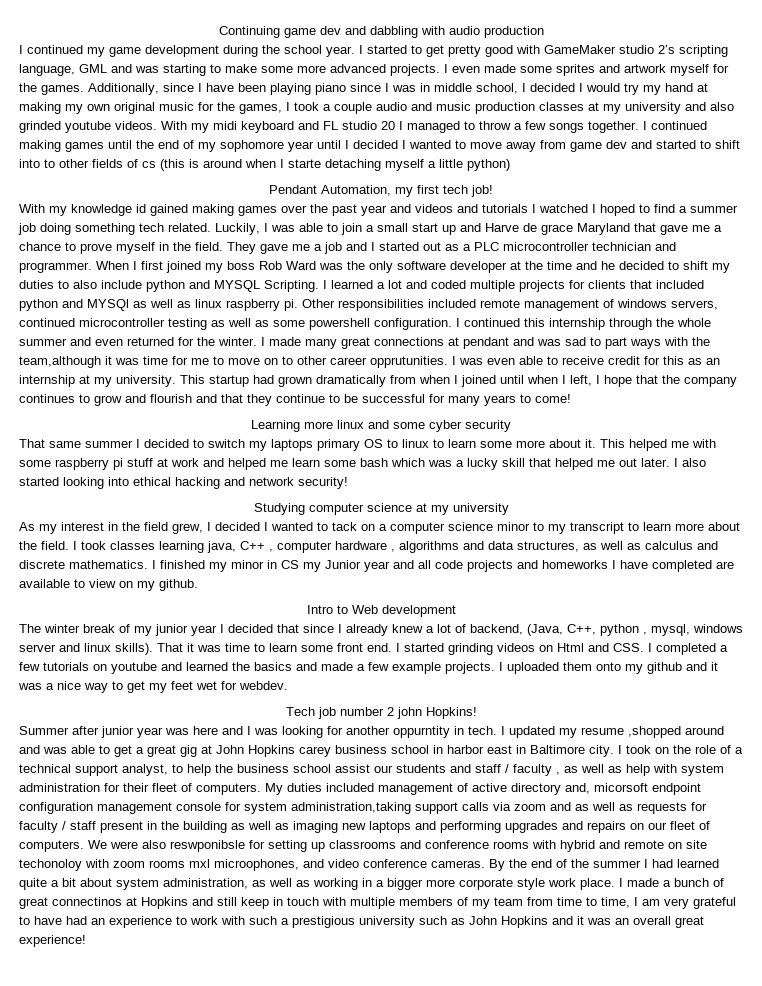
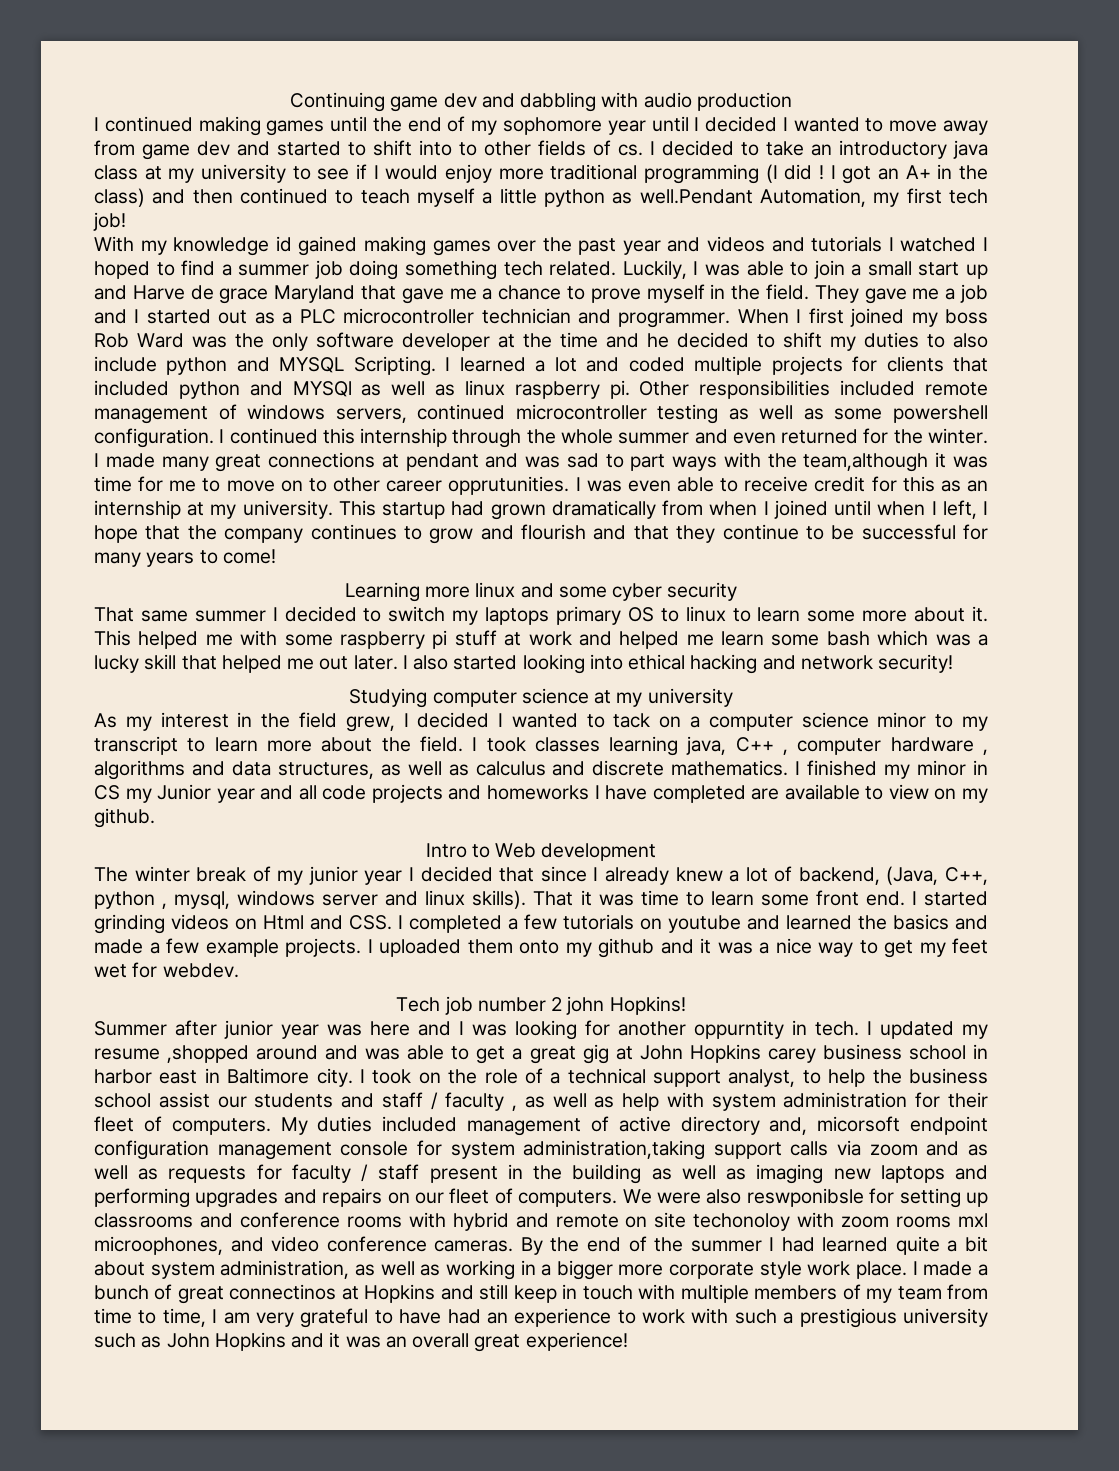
- I continued my game development during the school year. I started to get pretty good with GameMaker studio 2’s scripting language, GML and was starting to make some more advanced projects. I even made some sprites and artwork myself for the games. Additionally, since I have been playing piano since I was in middle school, I decided I would try my hand at making my own original music for the games, I took a couple audio and music production classes at my university and also grinded youtube videos. With my midi keyboard and FL studio 20 I managed to throw a few songs together. I continued making games until the end of my sophomore year until I decided I wanted to move away from game dev and started to shift into to other fields of cs (this is around when I starte detaching myself a little python)
- Pendant Automation, my first tech job!
+ I continued making games until the end of my sophomore year until I decided I wanted to move away from game dev and started to shift into to other fields of cs. I decided to take an introductory java class at my university to see if I would enjoy more traditional programming (I did ! I got an A+ in the class) and then continued to teach myself a little python as well.Pendant Automation, my first tech job!

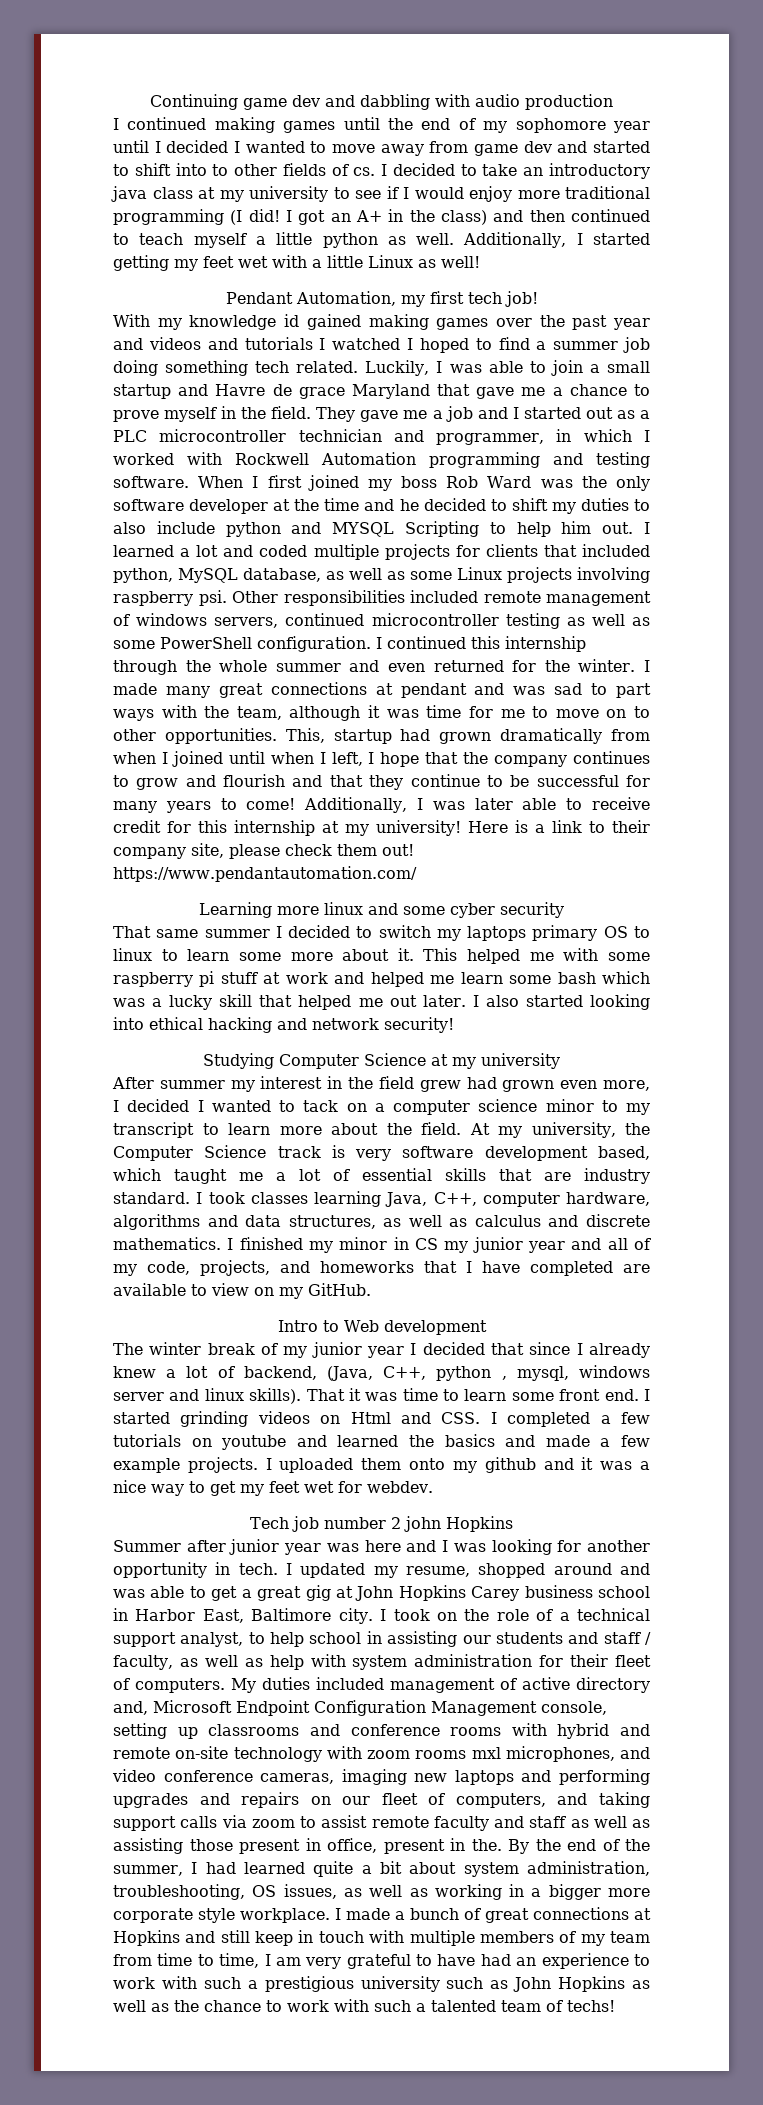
- I decided to take an introductory java class at my university to see if I would enjoy more traditional programming (I did !
+ I decided to take an introductory java class at my university to see if I would enjoy more traditional programming (I did!
- I got an A+ in the class) and then continued to teach myself a little python as well.Pendant Automation, my first tech job!
+ I got an A+ in the class) and then continued to teach myself a little python as well. Additionally, I started getting my feet wet with a little Linux as well!
+ Pendant Automation, my first tech job!
- Luckily, I was able to join a small start up and Harve de grace Maryland that gave me a chance to prove myself in the field.
+ Luckily, I was able to join a small startup and Havre de grace Maryland that gave me a chance to prove myself in the field.
- They gave me a job and I started out as a PLC microcontroller technician and programmer.
+ They gave me a job and I started out as a PLC microcontroller technician and programmer, in which I worked with Rockwell Automation programming and testing software.
- When I first joined my boss Rob Ward was the only software developer at the time and he decided to shift my duties to also include python and MYSQL Scripting.
+ When I first joined my boss Rob Ward was the only software developer at the time and he decided to shift my duties to also include python and MYSQL Scripting to help him out.
- I learned a lot and coded multiple projects for clients that included python and MYSQl as well as linux raspberry pi.
+ I learned a lot and coded multiple projects for clients that included python, MySQL database, as well as some Linux projects involving raspberry psi.
- Other responsibilities included remote management of windows servers, continued microcontroller testing as well as some powershell configuration.
+ Other responsibilities included remote management of windows servers, continued microcontroller testing as well as some PowerShell configuration.
- I made many great connections at pendant and was sad to part ways with the team,although it was time for me to move on to other career opprutunities. I was even able to receive credit for this as an internship at my university. This startup had grown dramatically from when I joined until when I left, I hope that the company continues to grow and flourish and that they continue to be successful for many years to come!
+ I made many great connections at pendant and was sad to part ways with the team, although it was time for me to move on to other opportunities. This, startup had grown dramatically from when I joined until when I left, I hope that the company continues to grow and flourish and that they continue to be successful for many years to come! Additionally, I was later able to receive credit for this internship at my university! Here is a link to their company site, please check them out! https://www.pendantautomation.com/
- Studying computer science at my university
+ Studying Computer Science at my university
- As my interest in the field grew, I decided I wanted to tack on a computer science minor to my transcript to learn more about the field.
+ After summer my interest in the field grew had grown even more, I decided I wanted to tack on a computer science minor to my transcript to learn more about the field.
- I took classes learning java, C++ , computer hardware , algorithms and data structures, as well as calculus and discrete mathematics.
+ At my university, the Computer Science track is very software development based, which taught me a lot of essential skills that are industry standard. I took classes learning Java, C++, computer hardware, algorithms and data structures, as well as calculus and discrete mathematics.
- I finished my minor in CS my Junior year and all code projects and homeworks I have completed are available to view on my github.
+ I finished my minor in CS my junior year and all of my code, projects, and homeworks that I have completed are available to view on my GitHub.
- Tech job number 2 john Hopkins!
+ Tech job number 2 john Hopkins
- Summer after junior year was here and I was looking for another oppurntity in tech.
+ Summer after junior year was here and I was looking for another opportunity in tech.
- I updated my resume ,shopped around and was able to get a great gig at John Hopkins carey business school in harbor east in Baltimore city.
+ I updated my resume, shopped around and was able to get a great gig at John Hopkins Carey business school in Harbor East, Baltimore city.
- I took on the role of a technical support analyst, to help the business school assist our students and staff / faculty , as well as help with system administration for their fleet of computers.
+ I took on the role of a technical support analyst, to help school in assisting our students and staff / faculty, as well as help with system administration for their fleet of computers.
- My duties included management of active directory and, micorsoft endpoint configuration management console for system administration,taking support calls via zoom and as well as requests for faculty / staff present in the building as well as imaging new laptops and performing upgrades and repairs on our fleet of computers. We were also reswponibsle for setting up classrooms and conference rooms with hybrid and remote on site techonoloy with zoom rooms mxl microophones, and video conference cameras.
+ My duties included management of active directory and, Microsoft Endpoint Configuration Management console, setting up classrooms and conference rooms with hybrid and remote on-site technology with zoom rooms mxl microphones, and video conference cameras, imaging new laptops and performing upgrades and repairs on our fleet of computers, and taking support calls via zoom to assist remote faculty and staff as well as assisting those present in office, present in the.
- By the end of the summer I had learned quite a bit about system administration, as well as working in a bigger more corporate style work place.
+ By the end of the summer, I had learned quite a bit about system administration, troubleshooting, OS issues, as well as working in a bigger more corporate style workplace.
- I made a bunch of great connectinos at Hopkins and still keep in touch with multiple members of my team from time to time, I am very grateful to have had an experience to work with such a prestigious university such as John Hopkins and it was an overall great experience!
+ I made a bunch of great connections at Hopkins and still keep in touch with multiple members of my team from time to time, I am very grateful to have had an experience to work with such a prestigious university such as John Hopkins as well as the chance to work with such a talented team of techs!

